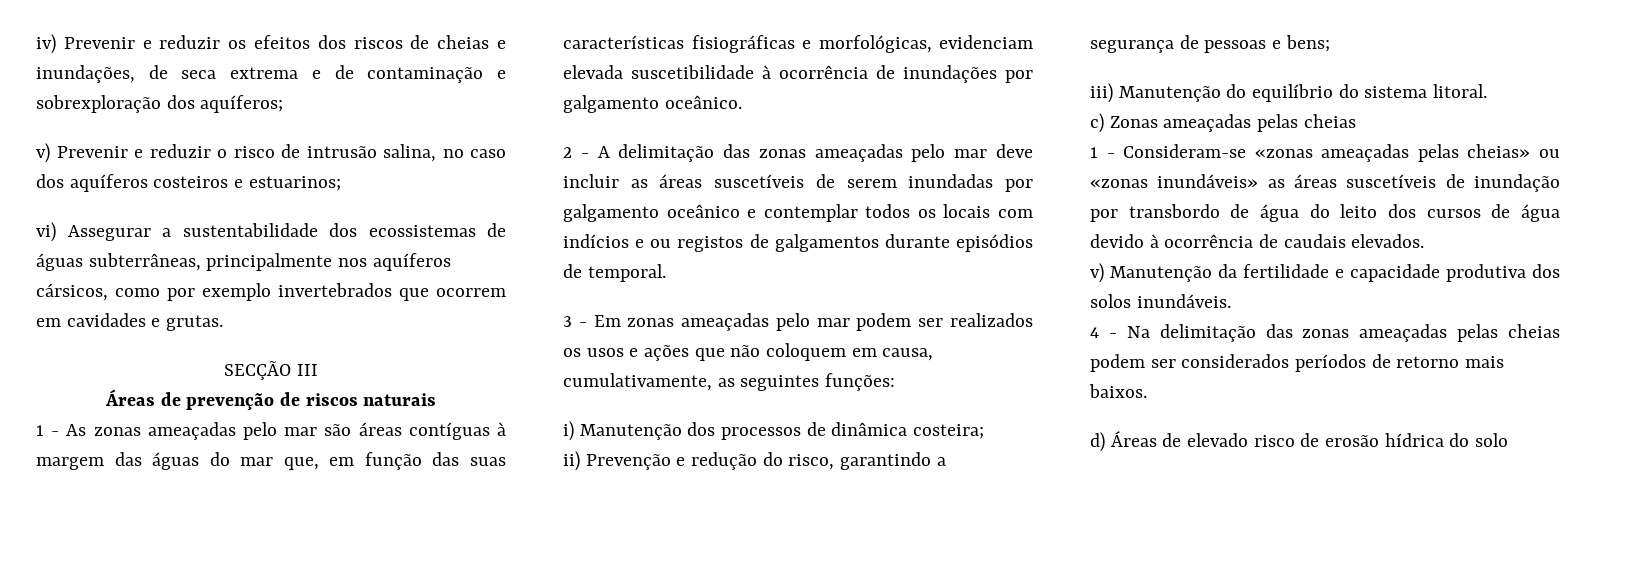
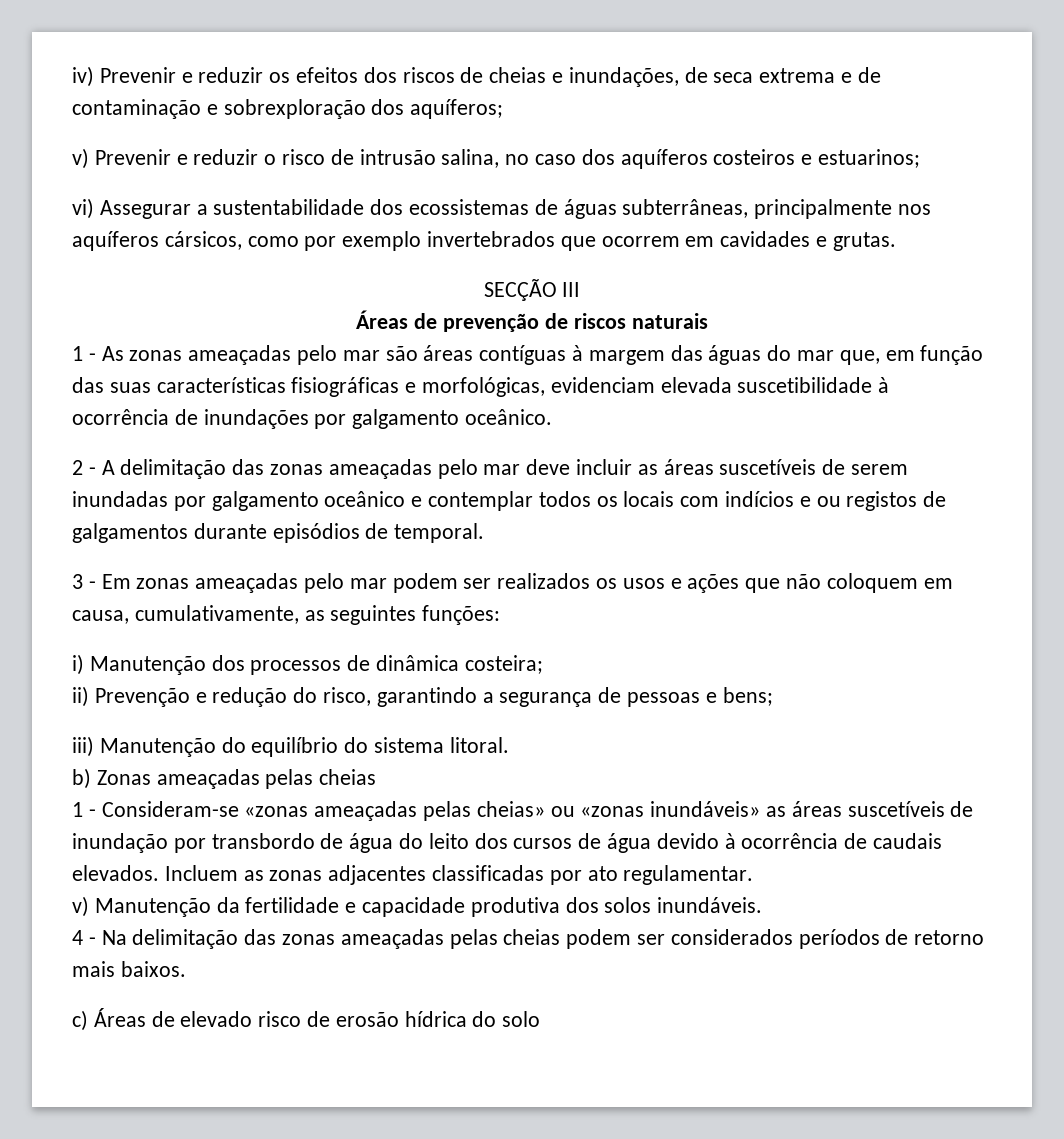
- c) Zonas ameaçadas pelas cheias
+ b) Zonas ameaçadas pelas cheias
+ Incluem as zonas adjacentes classificadas por ato regulamentar.
- d) Áreas de elevado risco de erosão hídrica do solo
+ c) Áreas de elevado risco de erosão hídrica do solo

